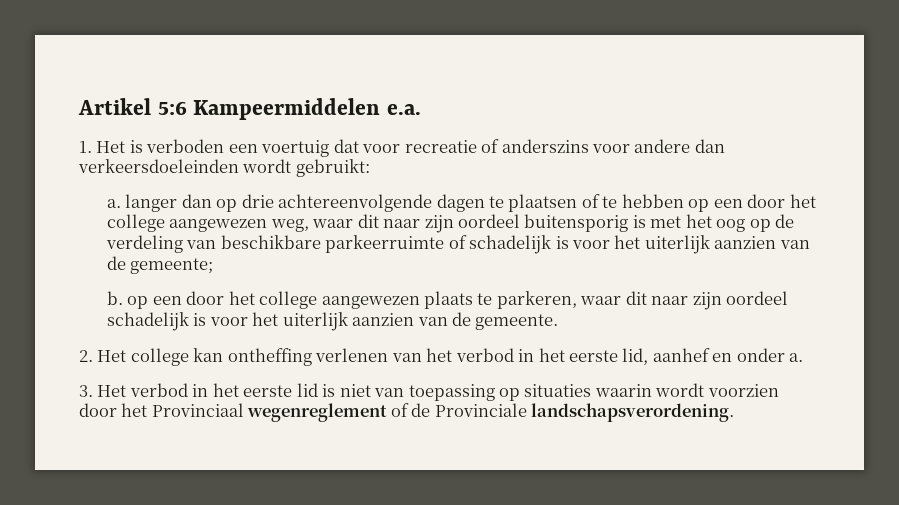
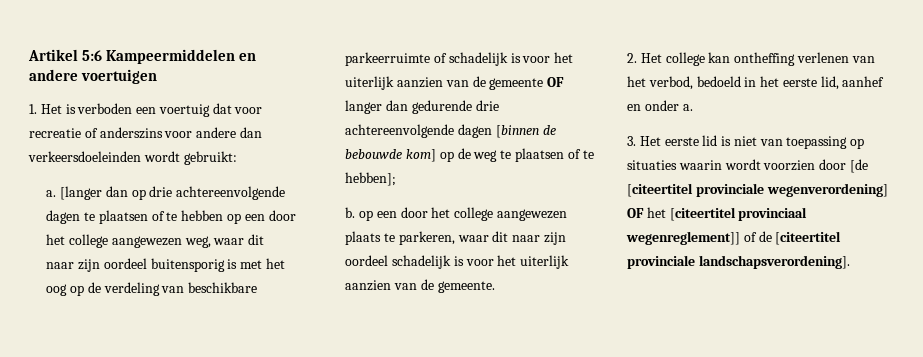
- Artikel 5:6 Kampeermiddelen e.a.
+ Artikel 5:6 Kampeermiddelen en andere voertuigen
- a. langer dan op drie achtereenvolgende dagen te plaatsen of te hebben op een door het college aangewezen weg, waar dit naar zijn oordeel buitensporig is met het oog op de verdeling van beschikbare parkeerruimte of schadelijk is voor het uiterlijk aanzien van de gemeente;
+ a. [langer dan op drie achtereenvolgende dagen te plaatsen of te hebben op een door het college aangewezen weg, waar dit naar zijn oordeel buitensporig is met het oog op de verdeling van beschikbare parkeerruimte of schadelijk is voor het uiterlijk aanzien van de gemeente OF langer dan gedurende drie achtereenvolgende dagen [binnen de bebouwde kom] op de weg te plaatsen of te hebben];
- 2. Het college kan ontheffing verlenen van het verbod in het eerste lid, aanhef en onder a.
+ 2. Het college kan ontheffing verlenen van het verbod, bedoeld in het eerste lid, aanhef en onder a.
- 3. Het verbod in het eerste lid is niet van toepassing op situaties waarin wordt voorzien door het Provinciaal wegenreglement of de Provinciale landschapsverordening.
+ 3. Het eerste lid is niet van toepassing op situaties waarin wordt voorzien door [de [citeertitel provinciale wegenverordening] OF het [citeertitel provinciaal wegenreglement]] of de [citeertitel provinciale landschapsverordening].

